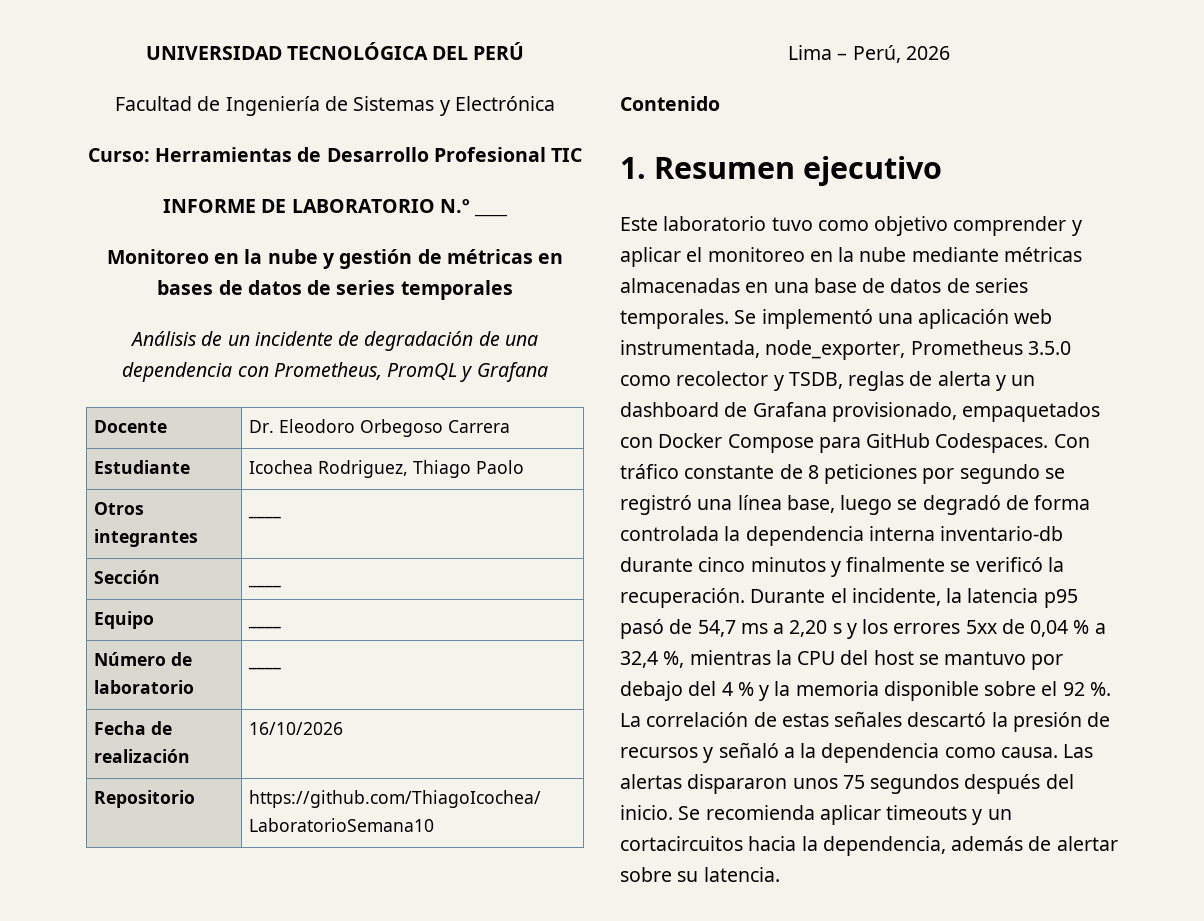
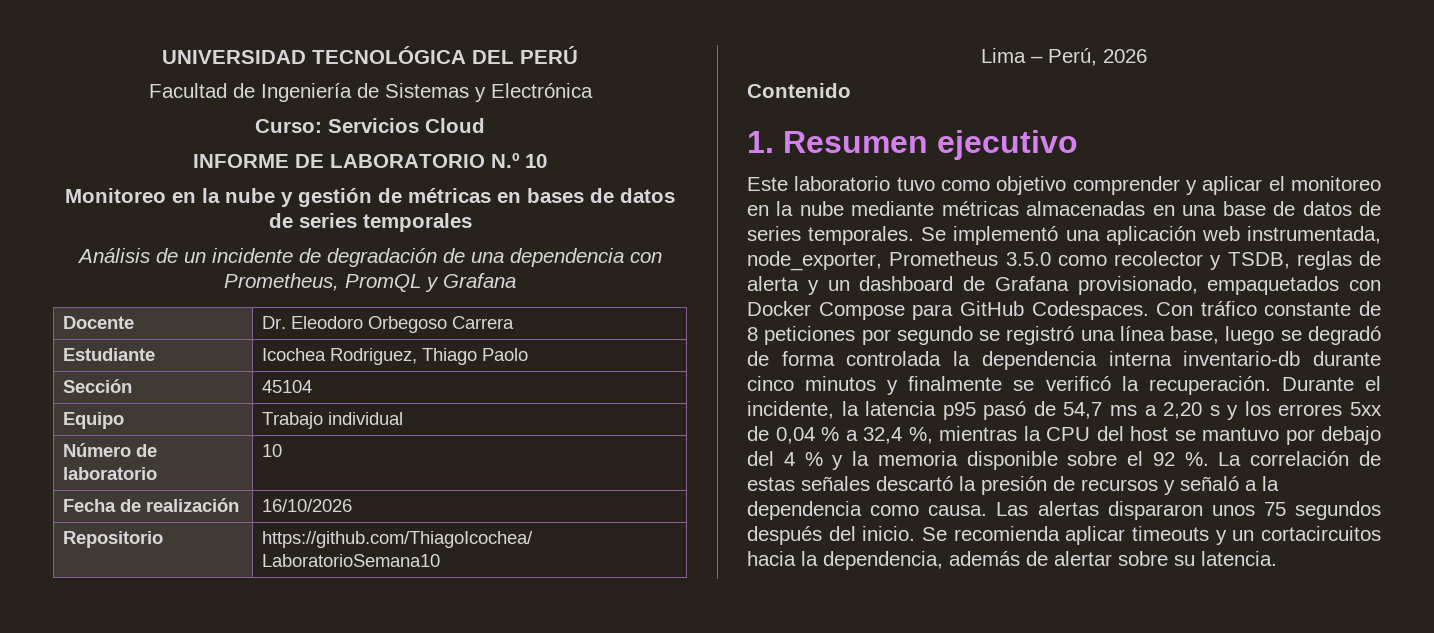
- Curso: Herramientas de Desarrollo Profesional TIC
+ Curso: Servicios Cloud
- INFORME DE LABORATORIO N.º ____
+ INFORME DE LABORATORIO N.º 10
- Otros integrantes | ____
- Sección | ____
+ Sección | 45104
- Equipo | ____
+ Equipo | Trabajo individual
- Número de laboratorio | ____
+ Número de laboratorio | 10

